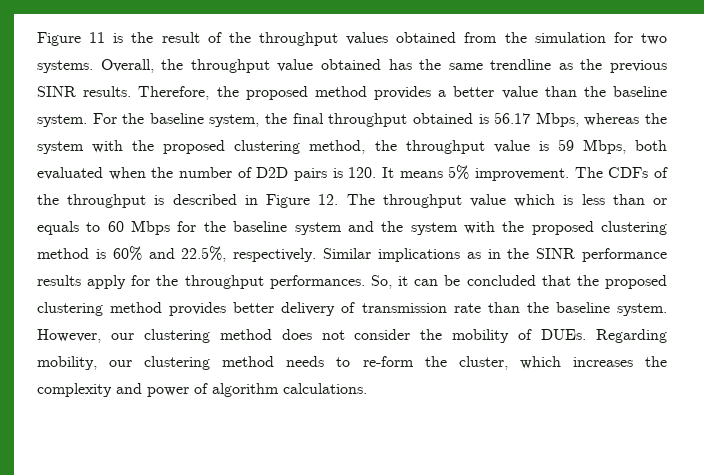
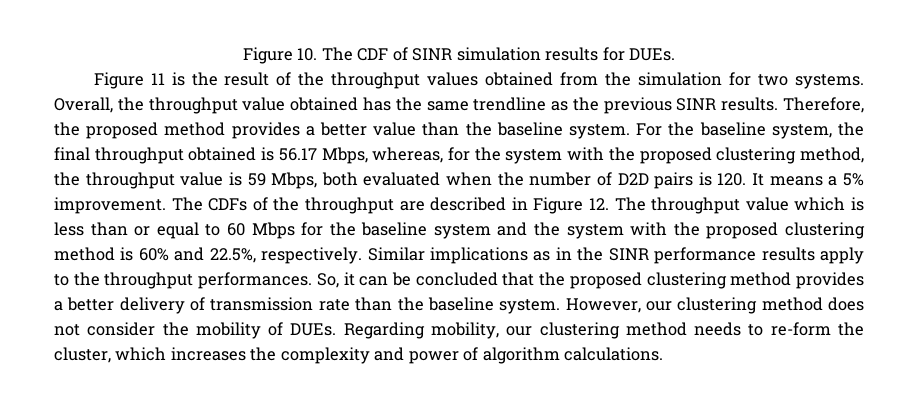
+ Figure 10. The CDF of SINR simulation results for DUEs.
- For the baseline system, the final throughput obtained is 56.17 Mbps, whereas the system with the proposed clustering method, the throughput value is 59 Mbps, both evaluated when the number of D2D pairs is 120. It means 5% improvement.
+ For the baseline system, the final throughput obtained is 56.17 Mbps, whereas, for the system with the proposed clustering method, the throughput value is 59 Mbps, both evaluated when the number of D2D pairs is 120. It means a 5% improvement.
- The CDFs of the throughput is described in Figure 12. The throughput value which is less than or equals to 60 Mbps for the baseline system and the system with the proposed clustering method is 60% and 22.5%, respectively.
+ The CDFs of the throughput are described in Figure 12. The throughput value which is less than or equal to 60 Mbps for the baseline system and the system with the proposed clustering method is 60% and 22.5%, respectively.
- Similar implications as in the SINR performance results apply for the throughput performances.
+ Similar implications as in the SINR performance results apply to the throughput performances.
- So, it can be concluded that the proposed clustering method provides better delivery of transmission rate than the baseline system.
+ So, it can be concluded that the proposed clustering method provides a better delivery of transmission rate than the baseline system.

